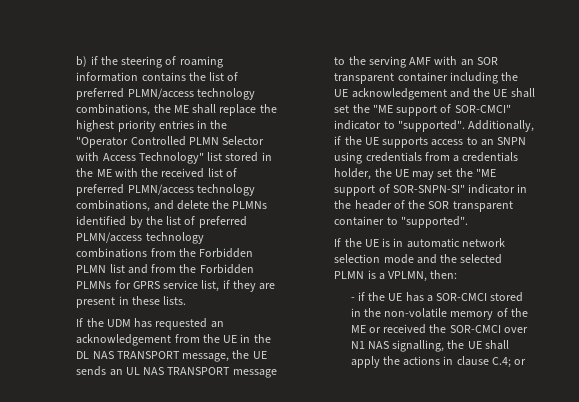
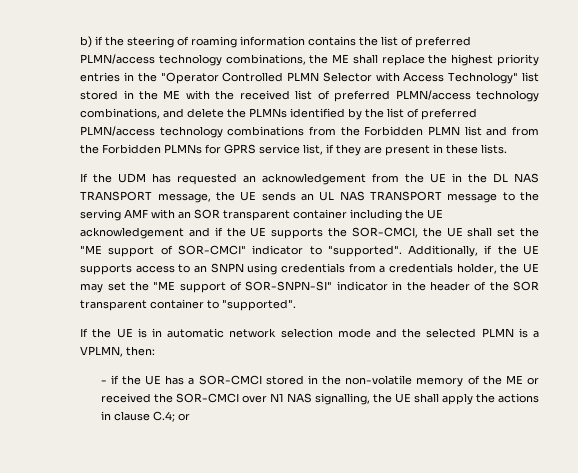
- If the UDM has requested an acknowledgement from the UE in the DL NAS TRANSPORT message, the UE sends an UL NAS TRANSPORT message to the serving AMF with an SOR transparent container including the UE acknowledgement and the UE shall set the "ME support of SOR-CMCI" indicator to "supported".
+ If the UDM has requested an acknowledgement from the UE in the DL NAS TRANSPORT message, the UE sends an UL NAS TRANSPORT message to the serving AMF with an SOR transparent container including the UE acknowledgement and if the UE supports the SOR-CMCI, the UE shall set the "ME support of SOR-CMCI" indicator to "supported".

